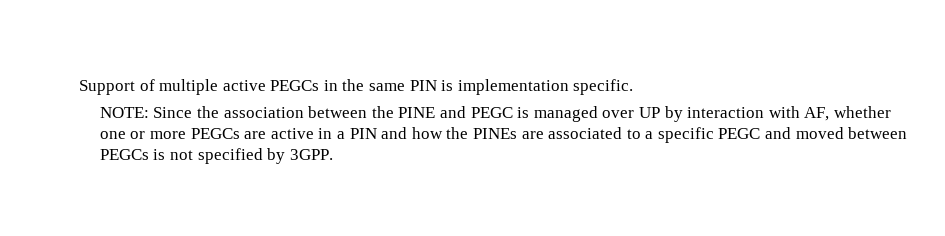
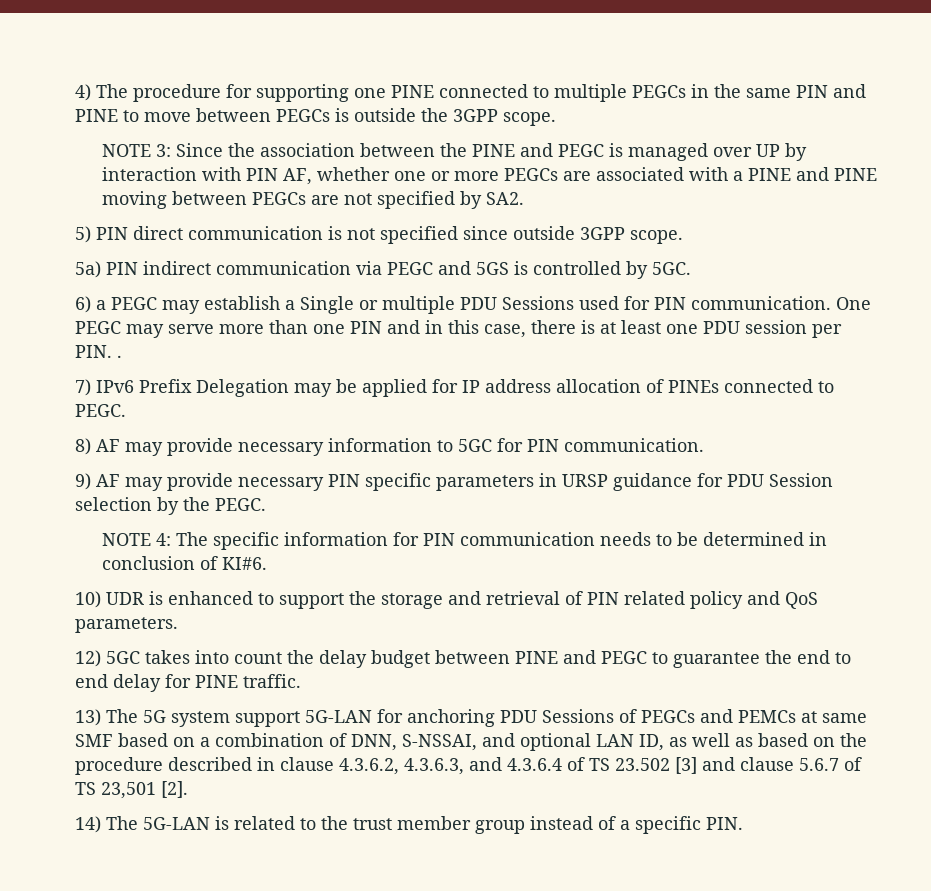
- Support of multiple active PEGCs in the same PIN is implementation specific.
- NOTE: Since the association between the PINE and PEGC is managed over UP by interaction with AF, whether one or more PEGCs are active in a PIN and how the PINEs are associated to a specific PEGC and moved between PEGCs is not specified by 3GPP.
+ 4) The procedure for supporting one PINE connected to multiple PEGCs in the same PIN and PINE to move between PEGCs is outside the 3GPP scope.
+ NOTE 3: Since the association between the PINE and PEGC is managed over UP by interaction with PIN AF, whether one or more PEGCs are associated with a PINE and PINE moving between PEGCs are not specified by SA2.
+ 5) PIN direct communication is not specified since outside 3GPP scope.
+ 5a) PIN indirect communication via PEGC and 5GS is controlled by 5GC.
+ 6) a PEGC may establish a Single or multiple PDU Sessions used for PIN communication. One PEGC may serve more than one PIN and in this case, there is at least one PDU session per PIN. .
+ 7) IPv6 Prefix Delegation may be applied for IP address allocation of PINEs connected to PEGC.
+ 8) AF may provide necessary information to 5GC for PIN communication.
+ 9) AF may provide necessary PIN specific parameters in URSP guidance for PDU Session selection by the PEGC.
+ NOTE 4: The specific information for PIN communication needs to be determined in conclusion of KI#6.
+ 10) UDR is enhanced to support the storage and retrieval of PIN related policy and QoS parameters.
+ 12) 5GC takes into count the delay budget between PINE and PEGC to guarantee the end to end delay for PINE traffic.
+ 13) The 5G system support 5G-LAN for anchoring PDU Sessions of PEGCs and PEMCs at same SMF based on a combination of DNN, S-NSSAI, and optional LAN ID, as well as based on the procedure described in clause 4.3.6.2, 4.3.6.3, and 4.3.6.4 of TS 23.502 [3] and clause 5.6.7 of TS 23,501 [2].
+ 14) The 5G-LAN is related to the trust member group instead of a specific PIN.

